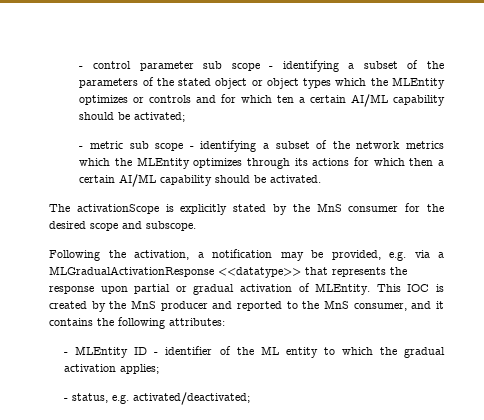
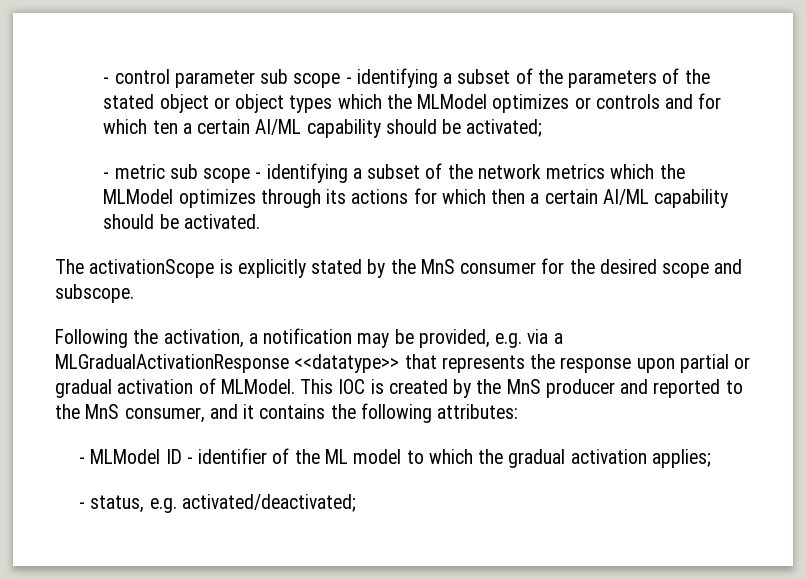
- - control parameter sub scope - identifying a subset of the parameters of the stated object or object types which the MLEntity optimizes or controls and for which ten a certain AI/ML capability should be activated;
+ - control parameter sub scope - identifying a subset of the parameters of the stated object or object types which the MLModel optimizes or controls and for which ten a certain AI/ML capability should be activated;
- - metric sub scope - identifying a subset of the network metrics which the MLEntity optimizes through its actions for which then a certain AI/ML capability should be activated.
+ - metric sub scope - identifying a subset of the network metrics which the MLModel optimizes through its actions for which then a certain AI/ML capability should be activated.
- Following the activation, a notification may be provided, e.g. via a MLGradualActivationResponse <<datatype>> that represents the response upon partial or gradual activation of MLEntity.
+ Following the activation, a notification may be provided, e.g. via a MLGradualActivationResponse <<datatype>> that represents the response upon partial or gradual activation of MLModel.
- - MLEntity ID - identifier of the ML entity to which the gradual activation applies;
+ - MLModel ID - identifier of the ML model to which the gradual activation applies;

